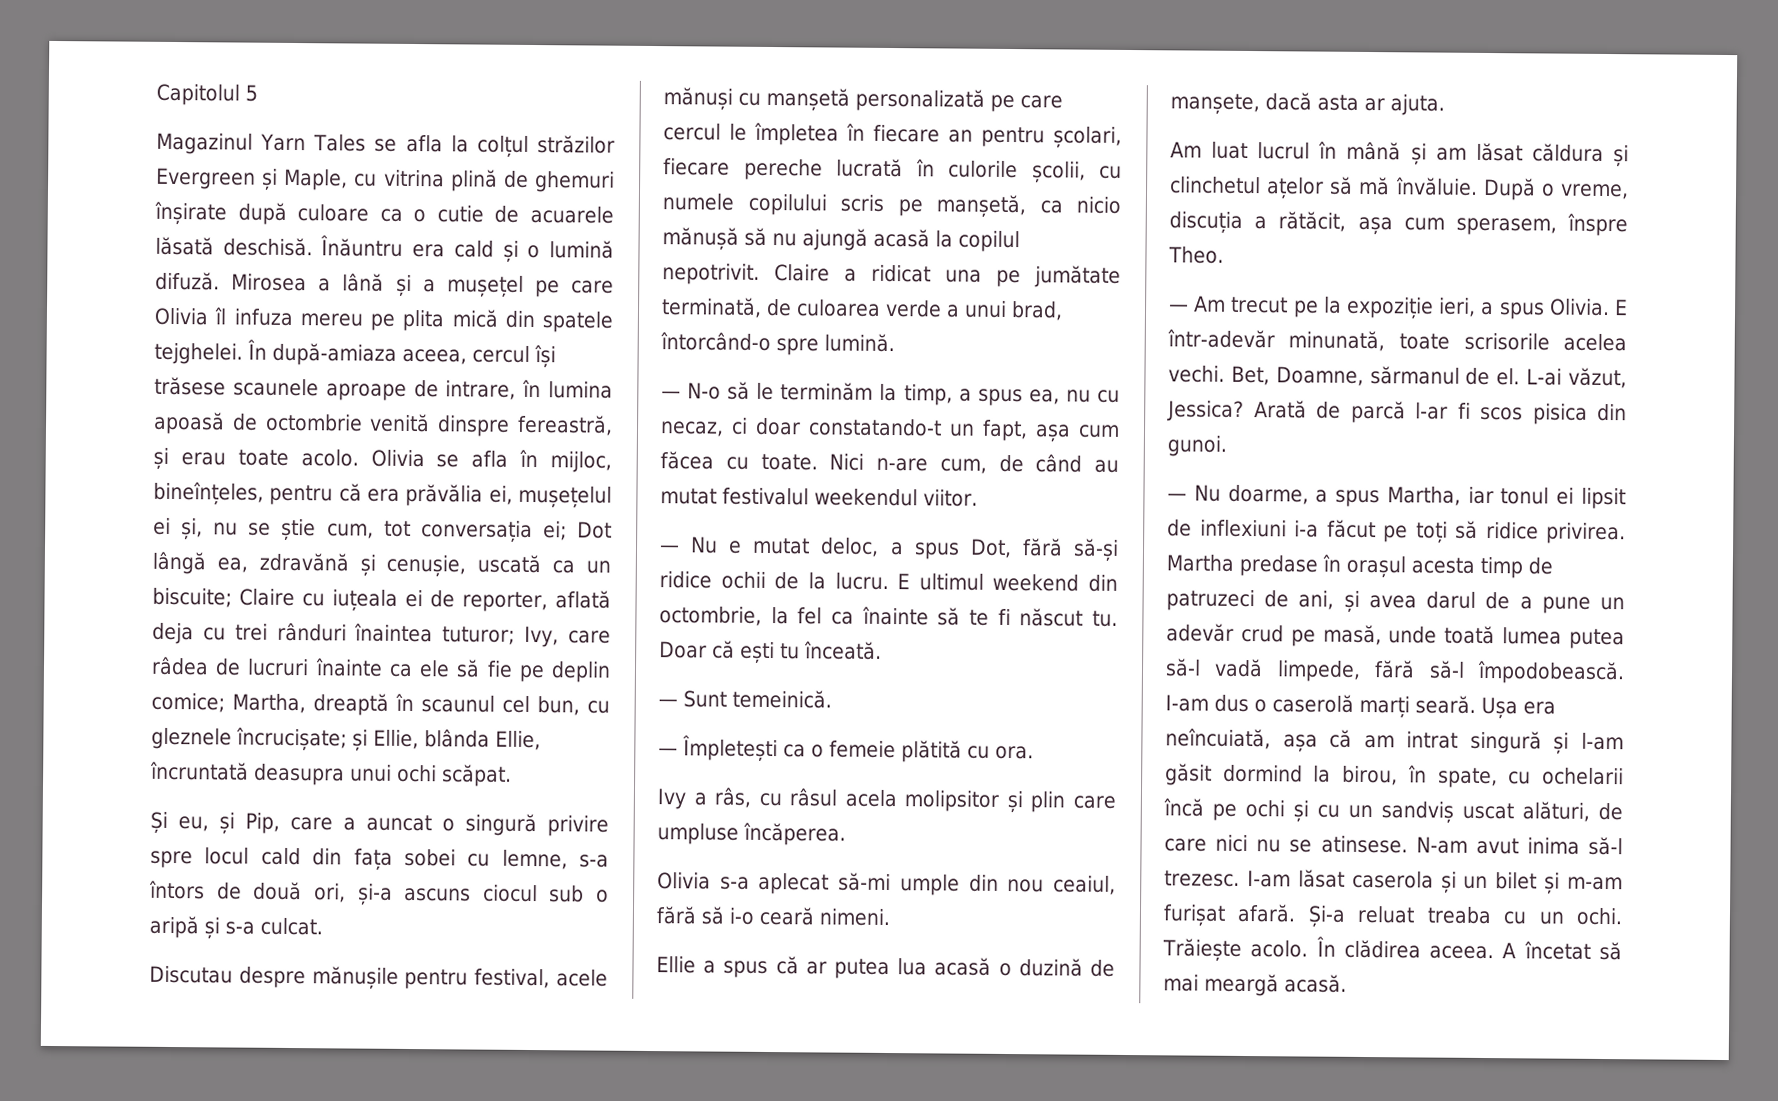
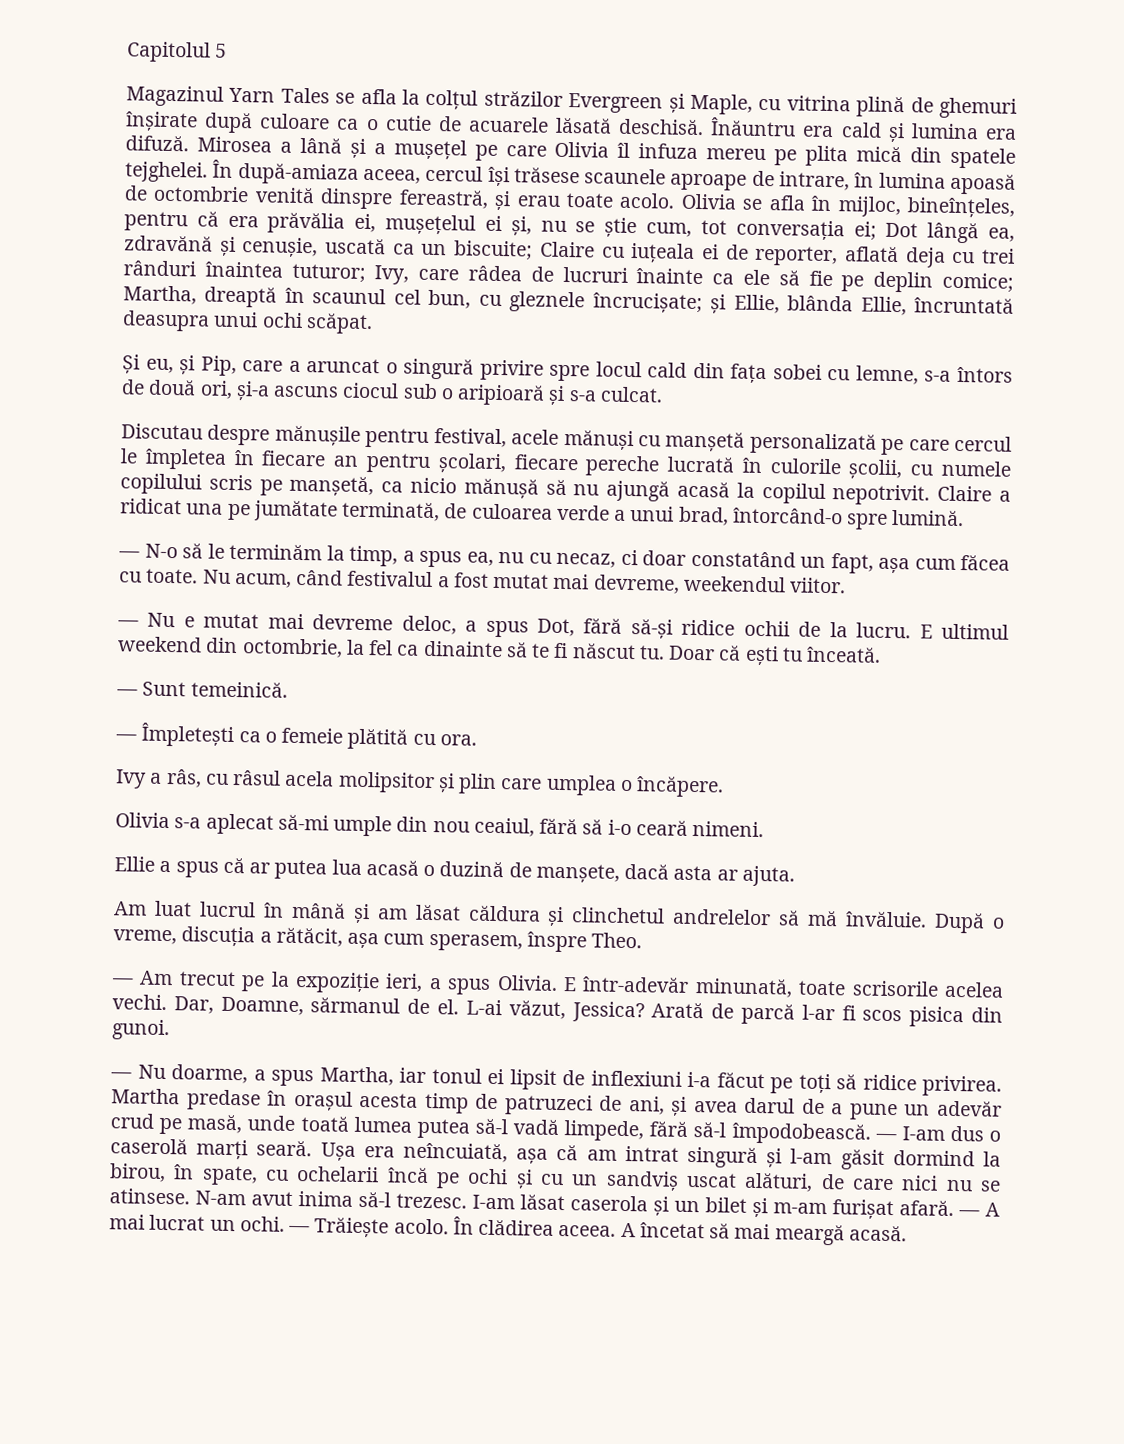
- Înăuntru era cald și o lumină difuză.
+ Înăuntru era cald și lumina era difuză.
- Și eu, și Pip, care a auncat o singură privire spre locul cald din fața sobei cu lemne, s-a întors de două ori, și-a ascuns ciocul sub o aripă și s-a culcat.
+ Și eu, și Pip, care a aruncat o singură privire spre locul cald din fața sobei cu lemne, s-a întors de două ori, și-a ascuns ciocul sub o aripioară și s-a culcat.
- — N-o să le terminăm la timp, a spus ea, nu cu necaz, ci doar constatando-t un fapt, așa cum făcea cu toate.
+ — N-o să le terminăm la timp, a spus ea, nu cu necaz, ci doar constatând un fapt, așa cum făcea cu toate.
- Nici n-are cum, de când au mutat festivalul weekendul viitor.
+ Nu acum, când festivalul a fost mutat mai devreme, weekendul viitor.
- — Nu e mutat deloc, a spus Dot, fără să-și ridice ochii de la lucru.
+ — Nu e mutat mai devreme deloc, a spus Dot, fără să-și ridice ochii de la lucru.
- E ultimul weekend din octombrie, la fel ca înainte să te fi născut tu.
+ E ultimul weekend din octombrie, la fel ca dinainte să te fi născut tu.
- Ivy a râs, cu râsul acela molipsitor și plin care umpluse încăperea.
+ Ivy a râs, cu râsul acela molipsitor și plin care umplea o încăpere.
- Am luat lucrul în mână și am lăsat căldura și clinchetul ațelor să mă învăluie.
+ Am luat lucrul în mână și am lăsat căldura și clinchetul andrelelor să mă învăluie.
- Bet, Doamne, sărmanul de el.
+ Dar, Doamne, sărmanul de el.
- I-am dus o caserolă marți seară.
+ — I-am dus o caserolă marți seară.
- Și-a reluat treaba cu un ochi.
+ — A mai lucrat un ochi.
- Trăiește acolo.
+ — Trăiește acolo.

